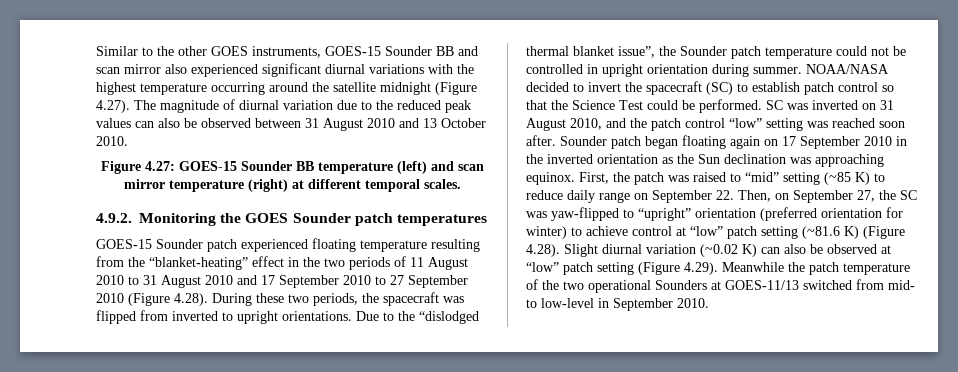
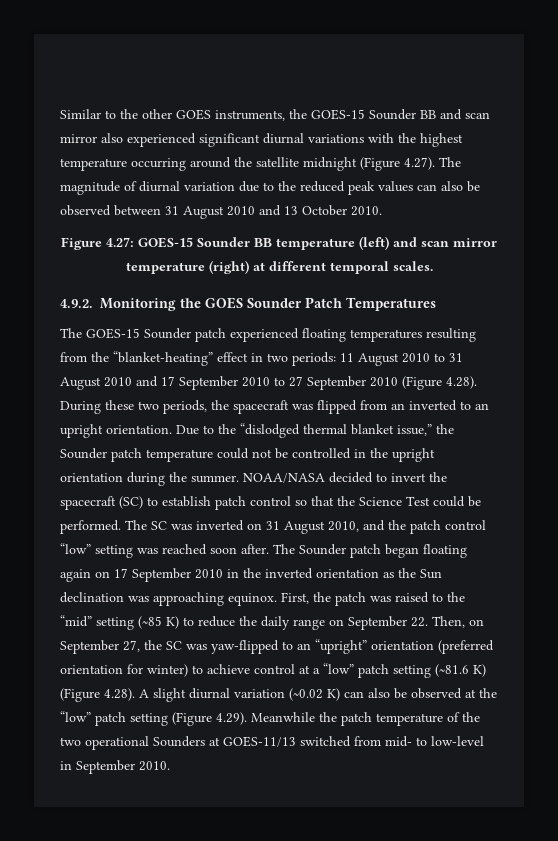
- Similar to the other GOES instruments, GOES-15 Sounder BB and scan mirror also experienced significant diurnal variations with the highest temperature occurring around the satellite midnight (Figure 4.27). The magnitude of diurnal variation due to the reduced peak values can also be observed between 31 August 2010 and 13 October 2010.
+ Similar to the other GOES instruments, the GOES-15 Sounder BB and scan mirror also experienced significant diurnal variations with the highest temperature occurring around the satellite midnight (Figure 4.27). The magnitude of diurnal variation due to the reduced peak values can also be observed between 31 August 2010 and 13 October 2010.
- 4.9.2. Monitoring the GOES Sounder patch temperatures
- GOES-15 Sounder patch experienced floating temperature resulting from the “blanket-heating” effect in the two periods of 11 August 2010 to 31 August 2010 and 17 September 2010 to 27 September 2010 (Figure 4.28). During these two periods, the spacecraft was flipped from inverted to upright orientations.
+ 4.9.2. Monitoring the GOES Sounder Patch Temperatures
+ The GOES-15 Sounder patch experienced floating temperatures resulting from the “blanket-heating” effect in two periods: 11 August 2010 to 31 August 2010 and 17 September 2010 to 27 September 2010 (Figure 4.28). During these two periods, the spacecraft was flipped from an inverted to an upright orientation.
- Due to the “dislodged thermal blanket issue”, the Sounder patch temperature could not be controlled in upright orientation during summer.
+ Due to the “dislodged thermal blanket issue,” the Sounder patch temperature could not be controlled in the upright orientation during the summer.
- SC was inverted on 31 August 2010, and the patch control “low” setting was reached soon after.
+ The SC was inverted on 31 August 2010, and the patch control “low” setting was reached soon after.
- Sounder patch began floating again on 17 September 2010 in the inverted orientation as the Sun declination was approaching equinox.
+ The Sounder patch began floating again on 17 September 2010 in the inverted orientation as the Sun declination was approaching equinox.
- First, the patch was raised to “mid” setting (~85 K) to reduce daily range on September 22. Then, on September 27, the SC was yaw-flipped to “upright” orientation (preferred orientation for winter) to achieve control at “low” patch setting (~81.6 K) (Figure 4.28). Slight diurnal variation (~0.02 K) can also be observed at “low” patch setting (Figure 4.29). Meanwhile the patch temperature of the two operational Sounders at GOES-11/13 switched from mid- to low-level in September 2010.
+ First, the patch was raised to the “mid” setting (~85 K) to reduce the daily range on September 22. Then, on September 27, the SC was yaw-flipped to an “upright” orientation (preferred orientation for winter) to achieve control at a “low” patch setting (~81.6 K) (Figure 4.28). A slight diurnal variation (~0.02 K) can also be observed at the “low” patch setting (Figure 4.29). Meanwhile the patch temperature of the two operational Sounders at GOES-11/13 switched from mid- to low-level in September 2010.

